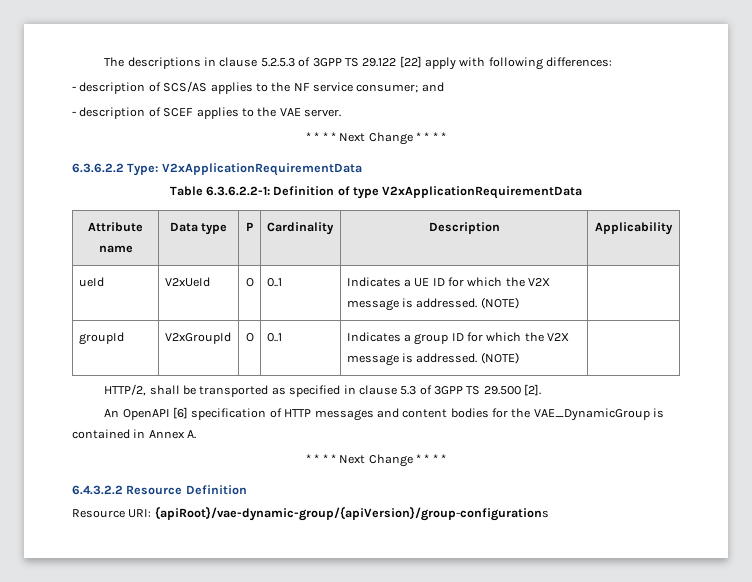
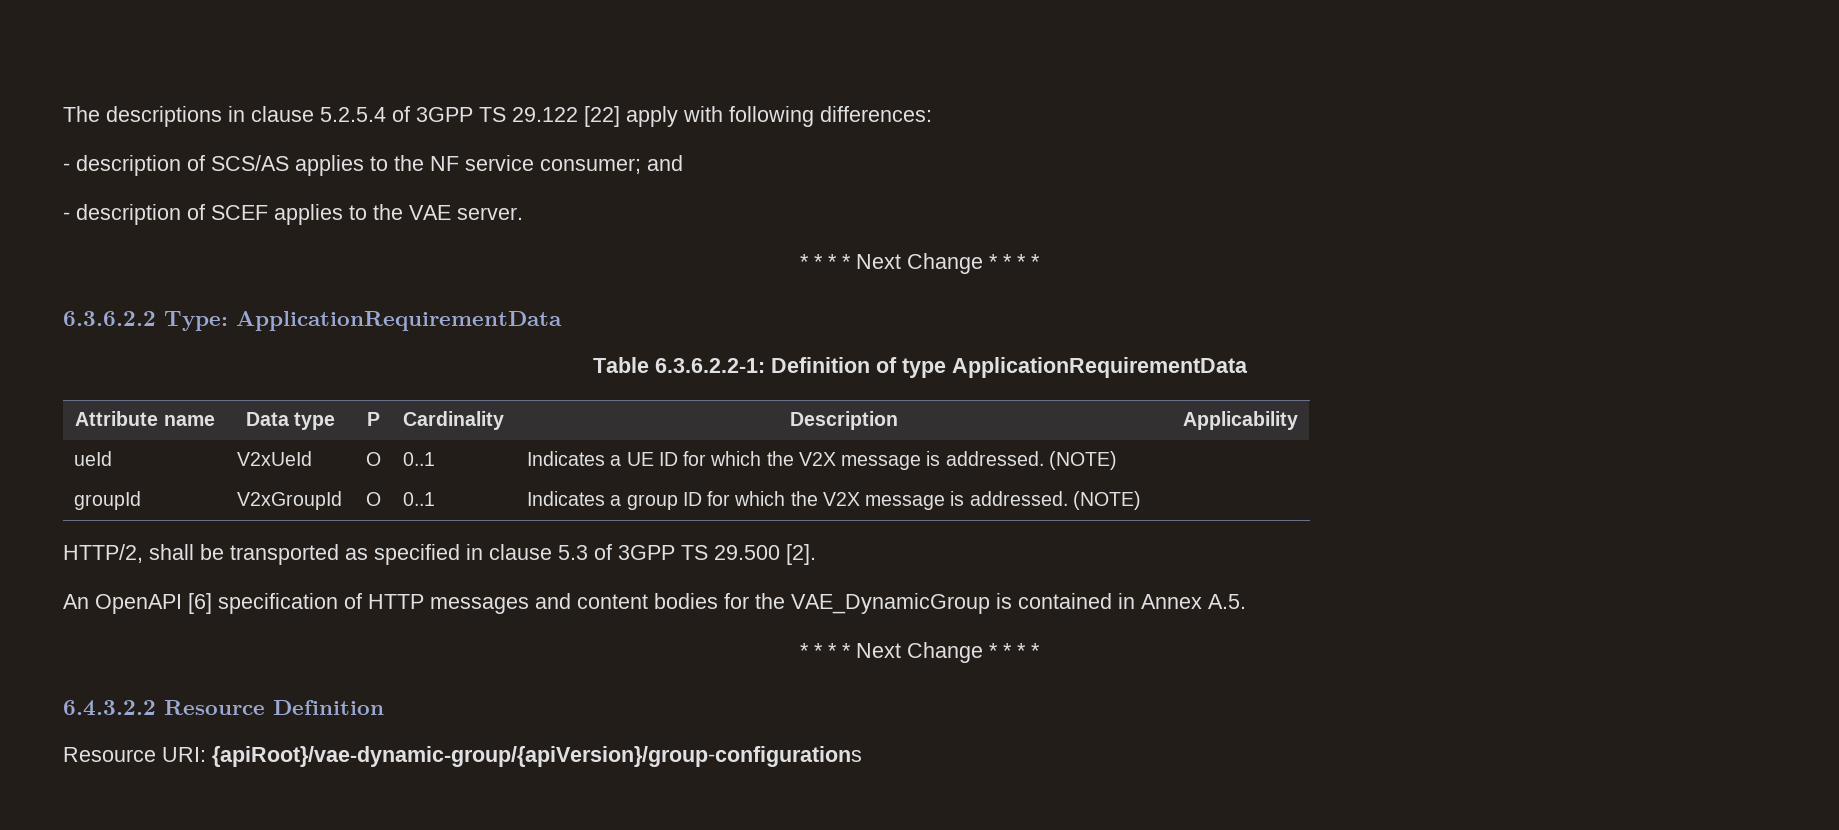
- The descriptions in clause 5.2.5.3 of 3GPP TS 29.122 [22] apply with following differences:
+ The descriptions in clause 5.2.5.4 of 3GPP TS 29.122 [22] apply with following differences:
- 6.3.6.2.2 Type: V2xApplicationRequirementData
+ 6.3.6.2.2 Type: ApplicationRequirementData
- Table 6.3.6.2.2-1: Definition of type V2xApplicationRequirementData
+ Table 6.3.6.2.2-1: Definition of type ApplicationRequirementData
- An OpenAPI [6] specification of HTTP messages and content bodies for the VAE_DynamicGroup is contained in Annex A.
+ An OpenAPI [6] specification of HTTP messages and content bodies for the VAE_DynamicGroup is contained in Annex A.5.

